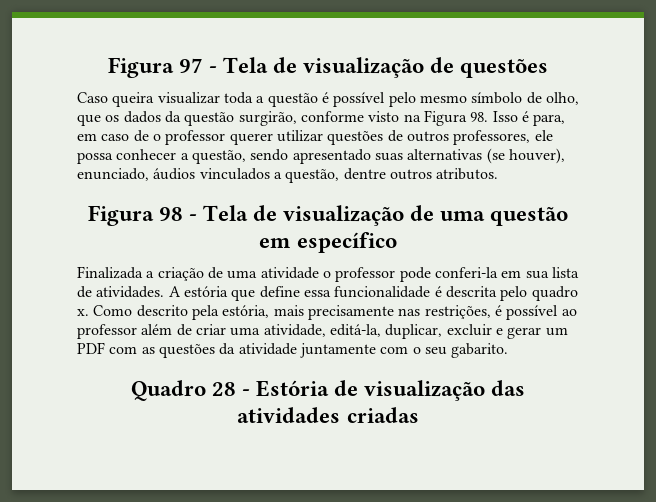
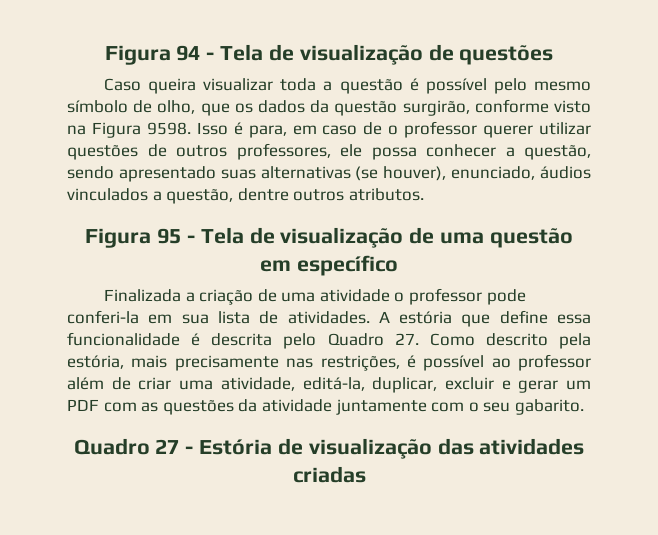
- Figura 97 - Tela de visualização de questões
+ Figura 94 - Tela de visualização de questões
- Caso queira visualizar toda a questão é possível pelo mesmo símbolo de olho, que os dados da questão surgirão, conforme visto na Figura 98. Isso é para, em caso de o professor querer utilizar questões de outros professores, ele possa conhecer a questão, sendo apresentado suas alternativas (se houver), enunciado, áudios vinculados a questão, dentre outros atributos.
+ Caso queira visualizar toda a questão é possível pelo mesmo símbolo de olho, que os dados da questão surgirão, conforme visto na Figura 9598. Isso é para, em caso de o professor querer utilizar questões de outros professores, ele possa conhecer a questão, sendo apresentado suas alternativas (se houver), enunciado, áudios vinculados a questão, dentre outros atributos.
- Figura 98 - Tela de visualização de uma questão em específico
+ Figura 95 - Tela de visualização de uma questão em específico
- A estória que define essa funcionalidade é descrita pelo quadro x. Como descrito pela estória, mais precisamente nas restrições, é possível ao professor além de criar uma atividade, editá-la, duplicar, excluir e gerar um PDF com as questões da atividade juntamente com o seu gabarito.
+ A estória que define essa funcionalidade é descrita pelo Quadro 27. Como descrito pela estória, mais precisamente nas restrições, é possível ao professor além de criar uma atividade, editá-la, duplicar, excluir e gerar um PDF com as questões da atividade juntamente com o seu gabarito.
- Quadro 28 - Estória de visualização das atividades criadas
+ Quadro 27 - Estória de visualização das atividades criadas

